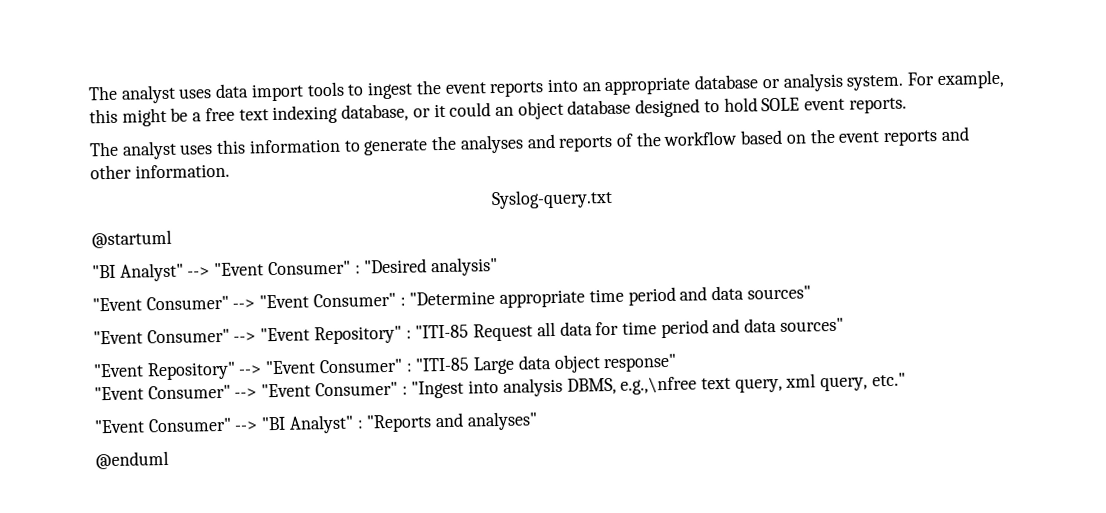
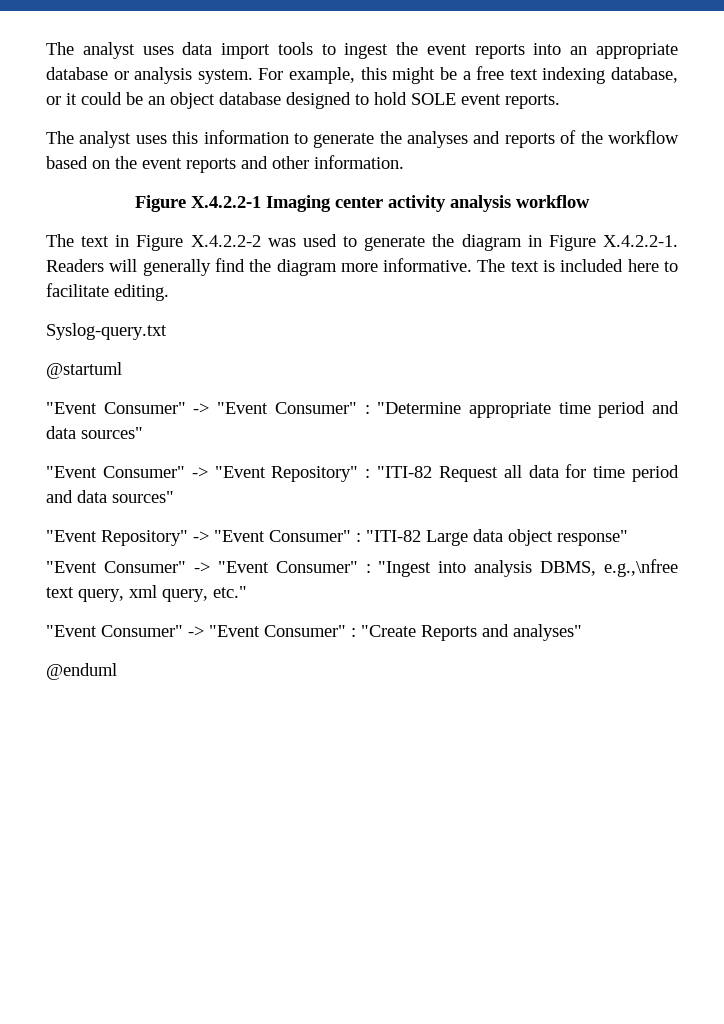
- For example, this might be a free text indexing database, or it could an object database designed to hold SOLE event reports.
+ For example, this might be a free text indexing database, or it could be an object database designed to hold SOLE event reports.
+ Figure X.4.2.2-1 Imaging center activity analysis workflow
+ The text in Figure X.4.2.2-2 was used to generate the diagram in Figure X.4.2.2-1. Readers will generally find the diagram more informative. The text is included here to facilitate editing.
  Syslog-query.txt
  @startuml
- "BI Analyst" --> "Event Consumer" : "Desired analysis"
- "Event Consumer" --> "Event Consumer" : "Determine appropriate time period and data sources"
+ "Event Consumer" -> "Event Consumer" : "Determine appropriate time period and data sources"
- "Event Consumer" --> "Event Repository" : "ITI-85 Request all data for time period and data sources"
+ "Event Consumer" -> "Event Repository" : "ITI-82 Request all data for time period and data sources"
- "Event Repository" --> "Event Consumer" : "ITI-85 Large data object response"
+ "Event Repository" -> "Event Consumer" : "ITI-82 Large data object response"
- "Event Consumer" --> "Event Consumer" : "Ingest into analysis DBMS, e.g.,\nfree text query, xml query, etc."
+ "Event Consumer" -> "Event Consumer" : "Ingest into analysis DBMS, e.g.,\nfree text query, xml query, etc."
- "Event Consumer" --> "BI Analyst" : "Reports and analyses"
+ "Event Consumer" -> "Event Consumer" : "Create Reports and analyses"

